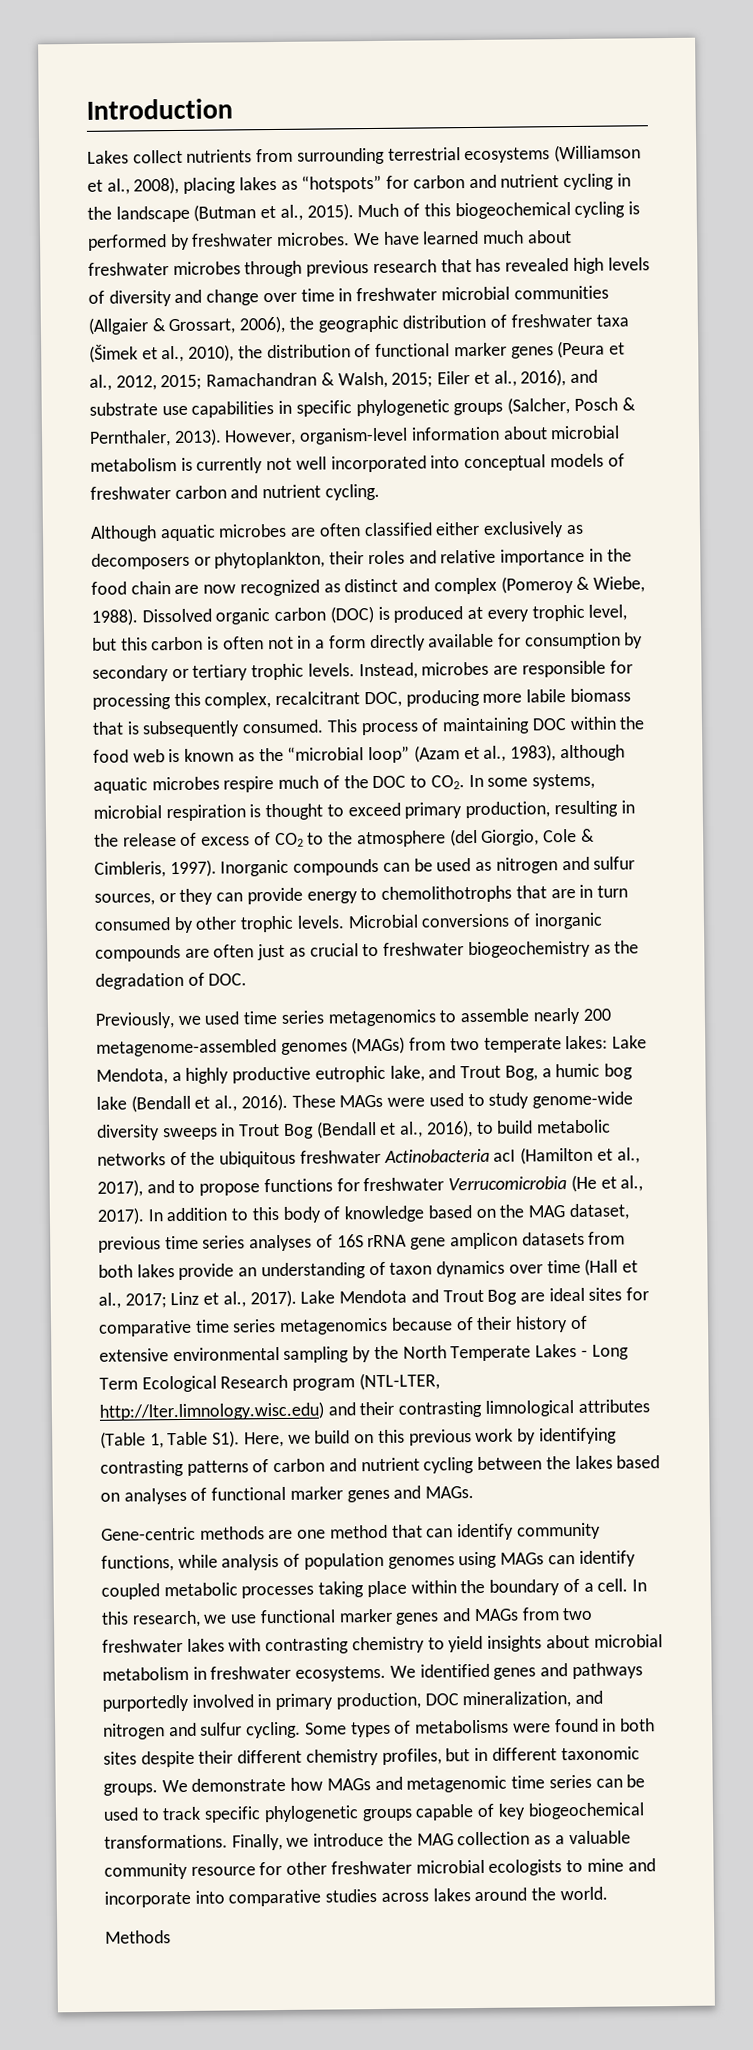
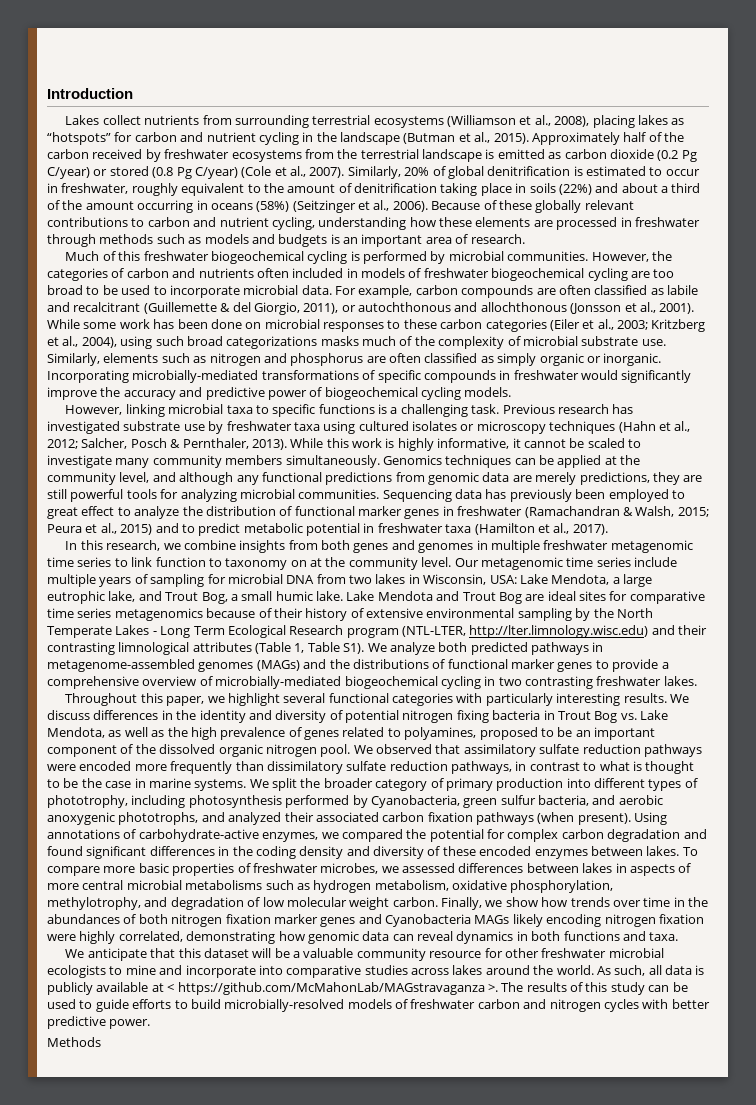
- Lakes collect nutrients from surrounding terrestrial ecosystems (Williamson et al., 2008), placing lakes as “hotspots” for carbon and nutrient cycling in the landscape (Butman et al., 2015). Much of this biogeochemical cycling is performed by freshwater microbes. We have learned much about freshwater microbes through previous research that has revealed high levels of diversity and change over time in freshwater microbial communities (Allgaier & Grossart, 2006), the geographic distribution of freshwater taxa (Šimek et al., 2010), the distribution of functional marker genes (Peura et al., 2012, 2015; Ramachandran & Walsh, 2015; Eiler et al., 2016), and substrate use capabilities in specific phylogenetic groups (Salcher, Posch & Pernthaler, 2013). However, organism-level information about microbial metabolism is currently not well incorporated into conceptual models of freshwater carbon and nutrient cycling.
- Although aquatic microbes are often classified either exclusively as decomposers or phytoplankton, their roles and relative importance in the food chain are now recognized as distinct and complex (Pomeroy & Wiebe, 1988). Dissolved organic carbon (DOC) is produced at every trophic level, but this carbon is often not in a form directly available for consumption by secondary or tertiary trophic levels. Instead, microbes are responsible for processing this complex, recalcitrant DOC, producing more labile biomass that is subsequently consumed. This process of maintaining DOC within the food web is known as the “microbial loop” (Azam et al., 1983), although aquatic microbes respire much of the DOC to CO2. In some systems, microbial respiration is thought to exceed primary production, resulting in the release of excess of CO2 to the atmosphere (del Giorgio, Cole & Cimbleris, 1997). Inorganic compounds can be used as nitrogen and sulfur sources, or they can provide energy to chemolithotrophs that are in turn consumed by other trophic levels. Microbial conversions of inorganic compounds are often just as crucial to freshwater biogeochemistry as the degradation of DOC.
- Previously, we used time series metagenomics to assemble nearly 200 metagenome-assembled genomes (MAGs) from two temperate lakes: Lake Mendota, a highly productive eutrophic lake, and Trout Bog, a humic bog lake (Bendall et al., 2016). These MAGs were used to study genome-wide diversity sweeps in Trout Bog (Bendall et al., 2016), to build metabolic networks of the ubiquitous freshwater Actinobacteria acI (Hamilton et al., 2017), and to propose functions for freshwater Verrucomicrobia (He et al., 2017). In addition to this body of knowledge based on the MAG dataset, previous time series analyses of 16S rRNA gene amplicon datasets from both lakes provide an understanding of taxon dynamics over time (Hall et al., 2017; Linz et al., 2017).
+ Lakes collect nutrients from surrounding terrestrial ecosystems (Williamson et al., 2008), placing lakes as “hotspots” for carbon and nutrient cycling in the landscape (Butman et al., 2015). Approximately half of the carbon received by freshwater ecosystems from the terrestrial landscape is emitted as carbon dioxide (0.2 Pg C/year) or stored (0.8 Pg C/year) (Cole et al., 2007). Similarly, 20% of global denitrification is estimated to occur in freshwater, roughly equivalent to the amount of denitrification taking place in soils (22%) and about a third of the amount occurring in oceans (58%) (Seitzinger et al., 2006). Because of these globally relevant contributions to carbon and nutrient cycling, understanding how these elements are processed in freshwater through methods such as models and budgets is an important area of research.
+ Much of this freshwater biogeochemical cycling is performed by microbial communities. However, the categories of carbon and nutrients often included in models of freshwater biogeochemical cycling are too broad to be used to incorporate microbial data. For example, carbon compounds are often classified as labile and recalcitrant (Guillemette & del Giorgio, 2011), or autochthonous and allochthonous (Jonsson et al., 2001). While some work has been done on microbial responses to these carbon categories (Eiler et al., 2003; Kritzberg et al., 2004), using such broad categorizations masks much of the complexity of microbial substrate use. Similarly, elements such as nitrogen and phosphorus are often classified as simply organic or inorganic. Incorporating microbially-mediated transformations of specific compounds in freshwater would significantly improve the accuracy and predictive power of biogeochemical cycling models.
+ However, linking microbial taxa to specific functions is a challenging task. Previous research has investigated substrate use by freshwater taxa using cultured isolates or microscopy techniques (Hahn et al., 2012; Salcher, Posch & Pernthaler, 2013). While this work is highly informative, it cannot be scaled to investigate many community members simultaneously. Genomics techniques can be applied at the community level, and although any functional predictions from genomic data are merely predictions, they are still powerful tools for analyzing microbial communities. Sequencing data has previously been employed to great effect to analyze the distribution of functional marker genes in freshwater (Ramachandran & Walsh, 2015; Peura et al., 2015) and to predict metabolic potential in freshwater taxa (Hamilton et al., 2017).
+ In this research, we combine insights from both genes and genomes in multiple freshwater metagenomic time series to link function to taxonomy on at the community level. Our metagenomic time series include multiple years of sampling for microbial DNA from two lakes in Wisconsin, USA: Lake Mendota, a large eutrophic lake, and Trout Bog, a small humic lake.
- Lake Mendota and Trout Bog are ideal sites for comparative time series metagenomics because of their history of extensive environmental sampling by the North Temperate Lakes - Long Term Ecological Research program (NTL-LTER, http://lter.limnology.wisc.edu) and their contrasting limnological attributes (Table 1, Table S1). Here, we build on this previous work by identifying contrasting patterns of carbon and nutrient cycling between the lakes based on analyses of functional marker genes and MAGs.
- Gene-centric methods are one method that can identify community functions, while analysis of population genomes using MAGs can identify coupled metabolic processes taking place within the boundary of a cell. In this research, we use functional marker genes and MAGs from two freshwater lakes with contrasting chemistry to yield insights about microbial metabolism in freshwater ecosystems. We identified genes and pathways purportedly involved in primary production, DOC mineralization, and nitrogen and sulfur cycling. Some types of metabolisms were found in both sites despite their different chemistry profiles, but in different taxonomic groups. We demonstrate how MAGs and metagenomic time series can be used to track specific phylogenetic groups capable of key biogeochemical transformations. Finally, we introduce the MAG collection as a valuable community resource for other freshwater microbial ecologists to mine and incorporate into comparative studies across lakes around the world.
+ Lake Mendota and Trout Bog are ideal sites for comparative time series metagenomics because of their history of extensive environmental sampling by the North Temperate Lakes - Long Term Ecological Research program (NTL-LTER, http://lter.limnology.wisc.edu) and their contrasting limnological attributes (Table 1, Table S1). We analyze both predicted pathways in metagenome-assembled genomes (MAGs) and the distributions of functional marker genes to provide a comprehensive overview of microbially-mediated biogeochemical cycling in two contrasting freshwater lakes.
+ Throughout this paper, we highlight several functional categories with particularly interesting results. We discuss differences in the identity and diversity of potential nitrogen fixing bacteria in Trout Bog vs. Lake Mendota, as well as the high prevalence of genes related to polyamines, proposed to be an important component of the dissolved organic nitrogen pool. We observed that assimilatory sulfate reduction pathways were encoded more frequently than dissimilatory sulfate reduction pathways, in contrast to what is thought to be the case in marine systems. We split the broader category of primary production into different types of phototrophy, including photosynthesis performed by Cyanobacteria, green sulfur bacteria, and aerobic anoxygenic phototrophs, and analyzed their associated carbon fixation pathways (when present). Using annotations of carbohydrate-active enzymes, we compared the potential for complex carbon degradation and found significant differences in the coding density and diversity of these encoded enzymes between lakes. To compare more basic properties of freshwater microbes, we assessed differences between lakes in aspects of more central microbial metabolisms such as hydrogen metabolism, oxidative phosphorylation, methylotrophy, and degradation of low molecular weight carbon. Finally, we show how trends over time in the abundances of both nitrogen fixation marker genes and Cyanobacteria MAGs likely encoding nitrogen fixation were highly correlated, demonstrating how genomic data can reveal dynamics in both functions and taxa.
+ We anticipate that this dataset will be a valuable community resource for other freshwater microbial ecologists to mine and incorporate into comparative studies across lakes around the world. As such, all data is publicly available at < https://github.com/McMahonLab/MAGstravaganza >. The results of this study can be used to guide efforts to build microbially-resolved models of freshwater carbon and nitrogen cycles with better predictive power.

